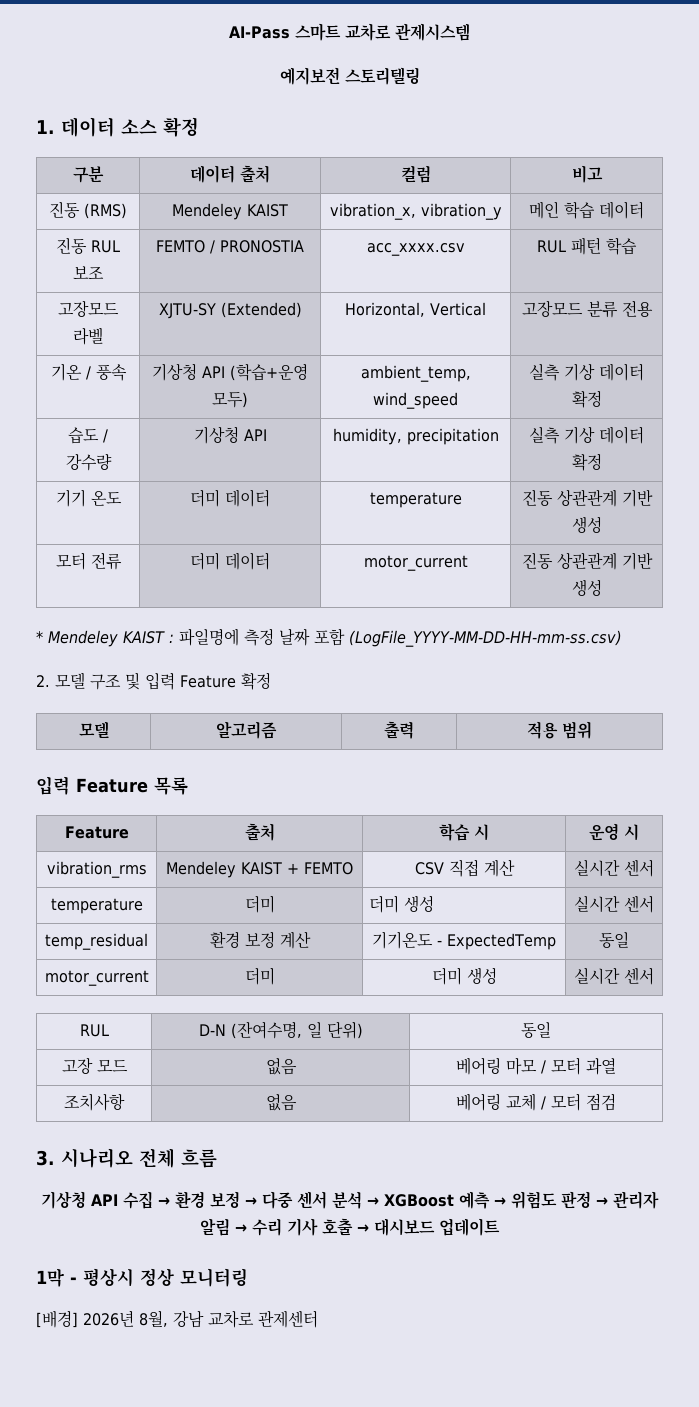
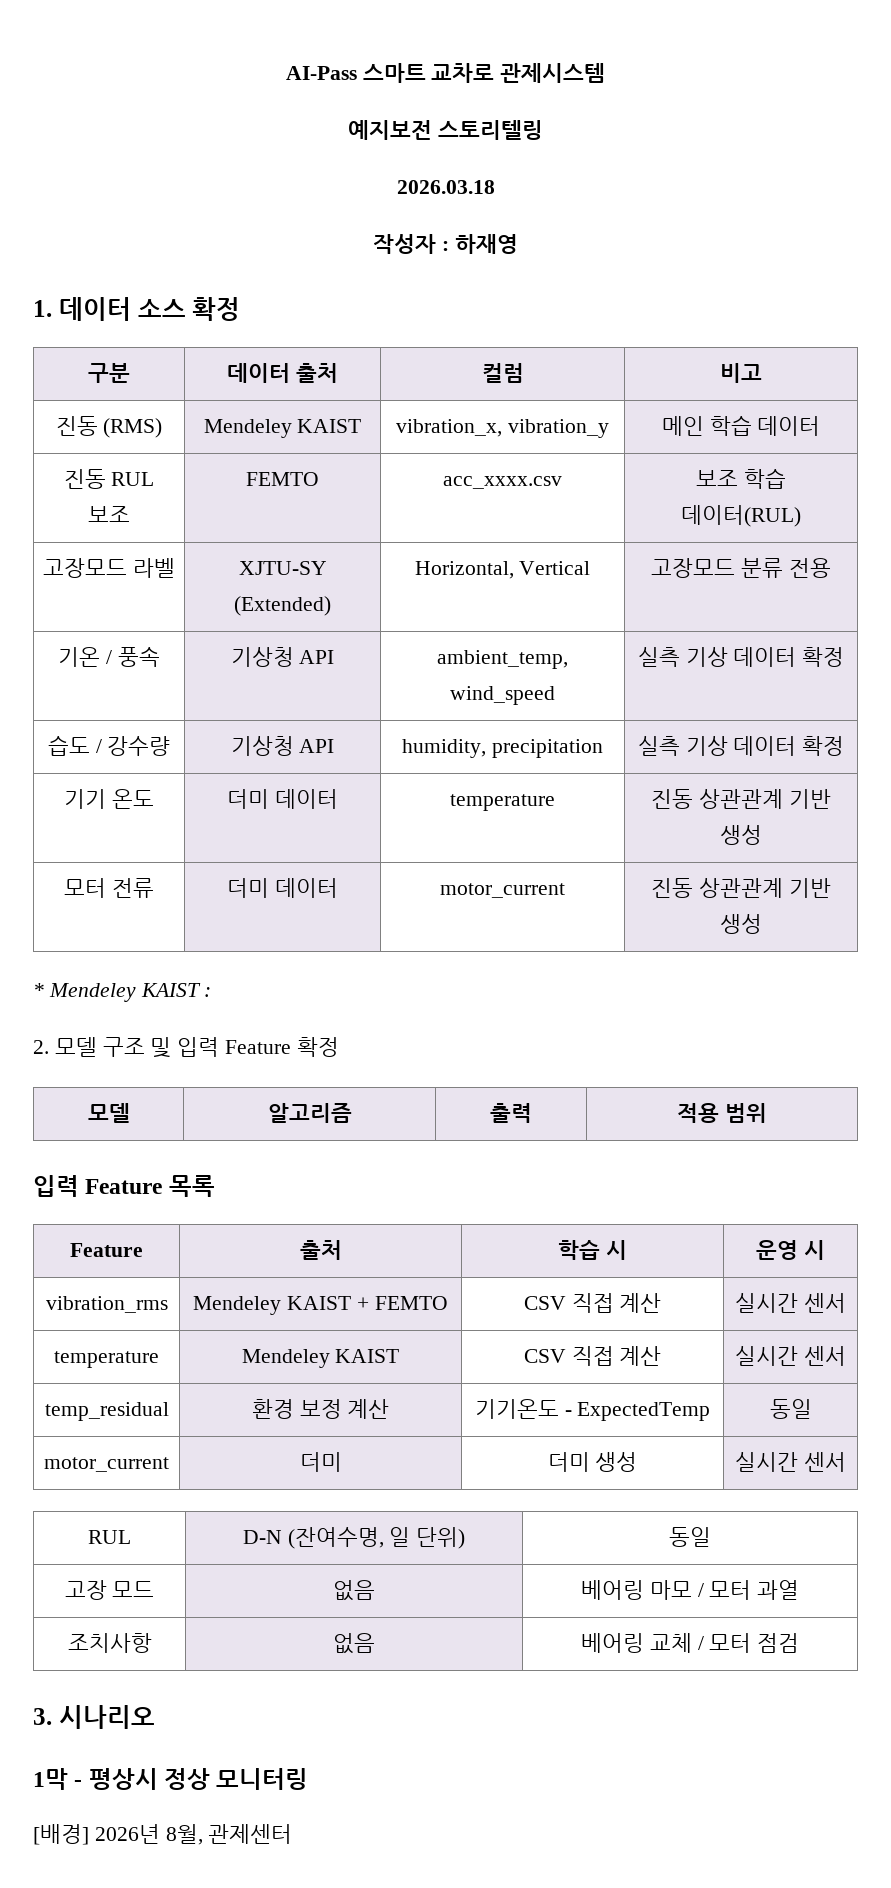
+ 2026.03.18
+ 작성자 : 하재영
- 진동 RUL 보조 | FEMTO / PRONOSTIA | acc_xxxx.csv | RUL 패턴 학습
+ 진동 RUL 보조 | FEMTO | acc_xxxx.csv | 보조 학습 데이터(RUL)
- 기온 / 풍속 | 기상청 API (학습+운영 모두) | ambient_temp, wind_speed | 실측 기상 데이터 확정
+ 기온 / 풍속 | 기상청 API | ambient_temp, wind_speed | 실측 기상 데이터 확정
- * Mendeley KAIST : 파일명에 측정 날짜 포함 (LogFile_YYYY-MM-DD-HH-mm-ss.csv)
+ * Mendeley KAIST :
- temperature | 더미 | 더미 생성 | 실시간 센서
+ temperature | Mendeley KAIST | CSV 직접 계산 | 실시간 센서
- 3. 시나리오 전체 흐름
- 기상청 API 수집 → 환경 보정 → 다중 센서 분석 → XGBoost 예측 → 위험도 판정 → 관리자 알림 → 수리 기사 호출 → 대시보드 업데이트
+ 3. 시나리오
- [배경] 2026년 8월, 강남 교차로 관제센터
+ [배경] 2026년 8월, 관제센터

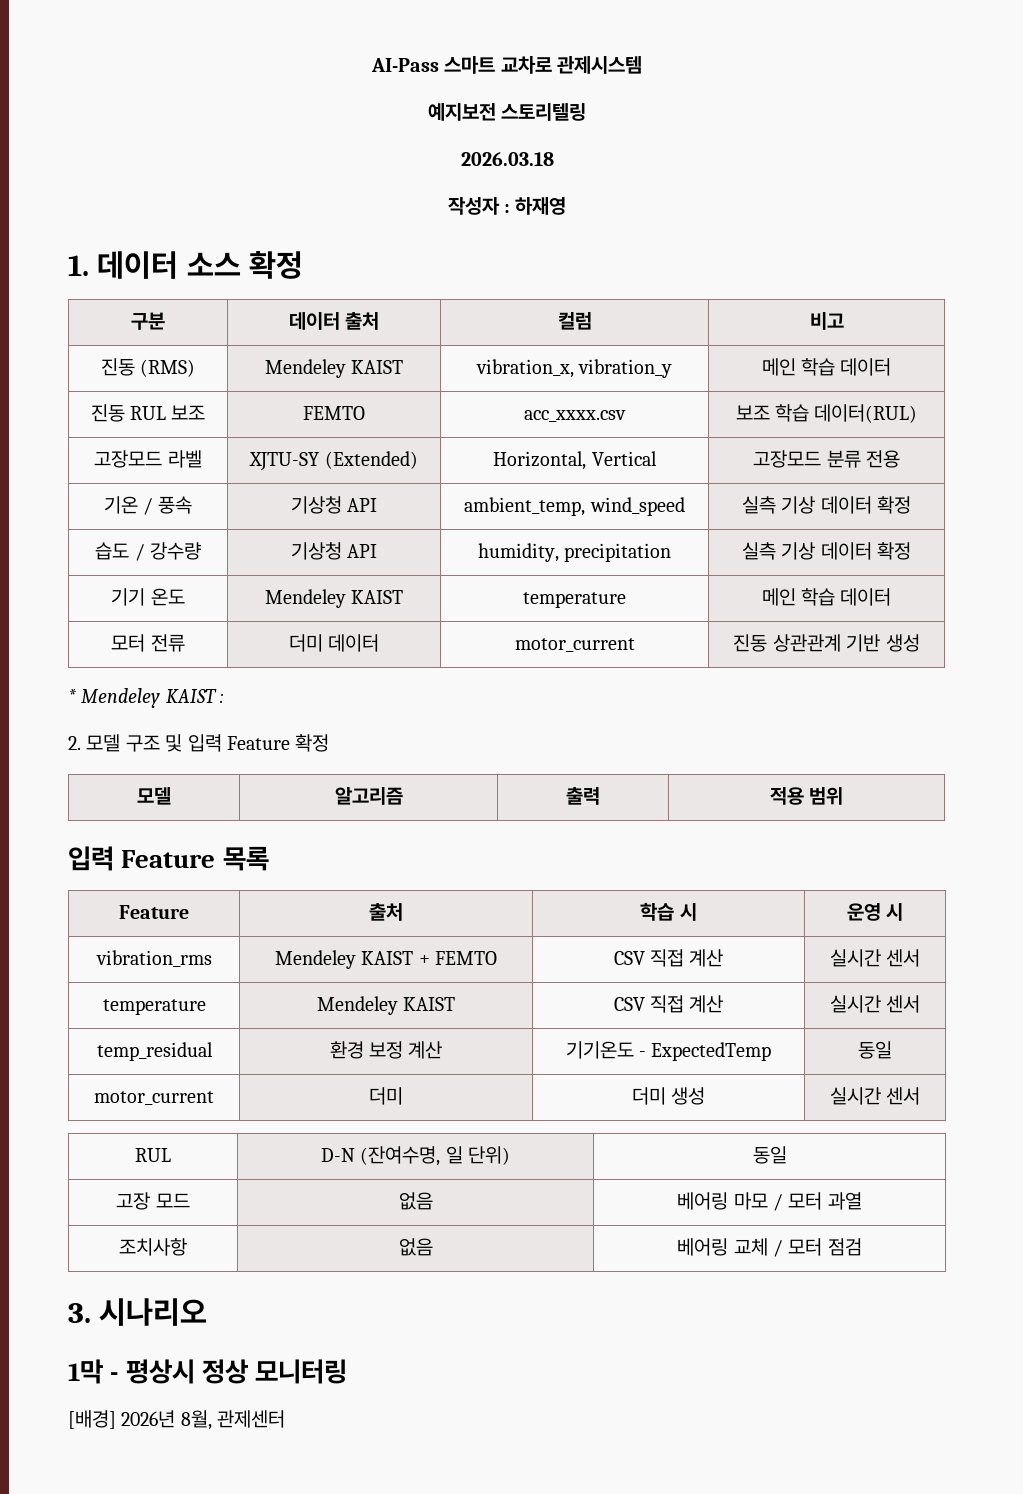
- 기기 온도 | 더미 데이터 | temperature | 진동 상관관계 기반 생성
+ 기기 온도 | Mendeley KAIST | temperature | 메인 학습 데이터

